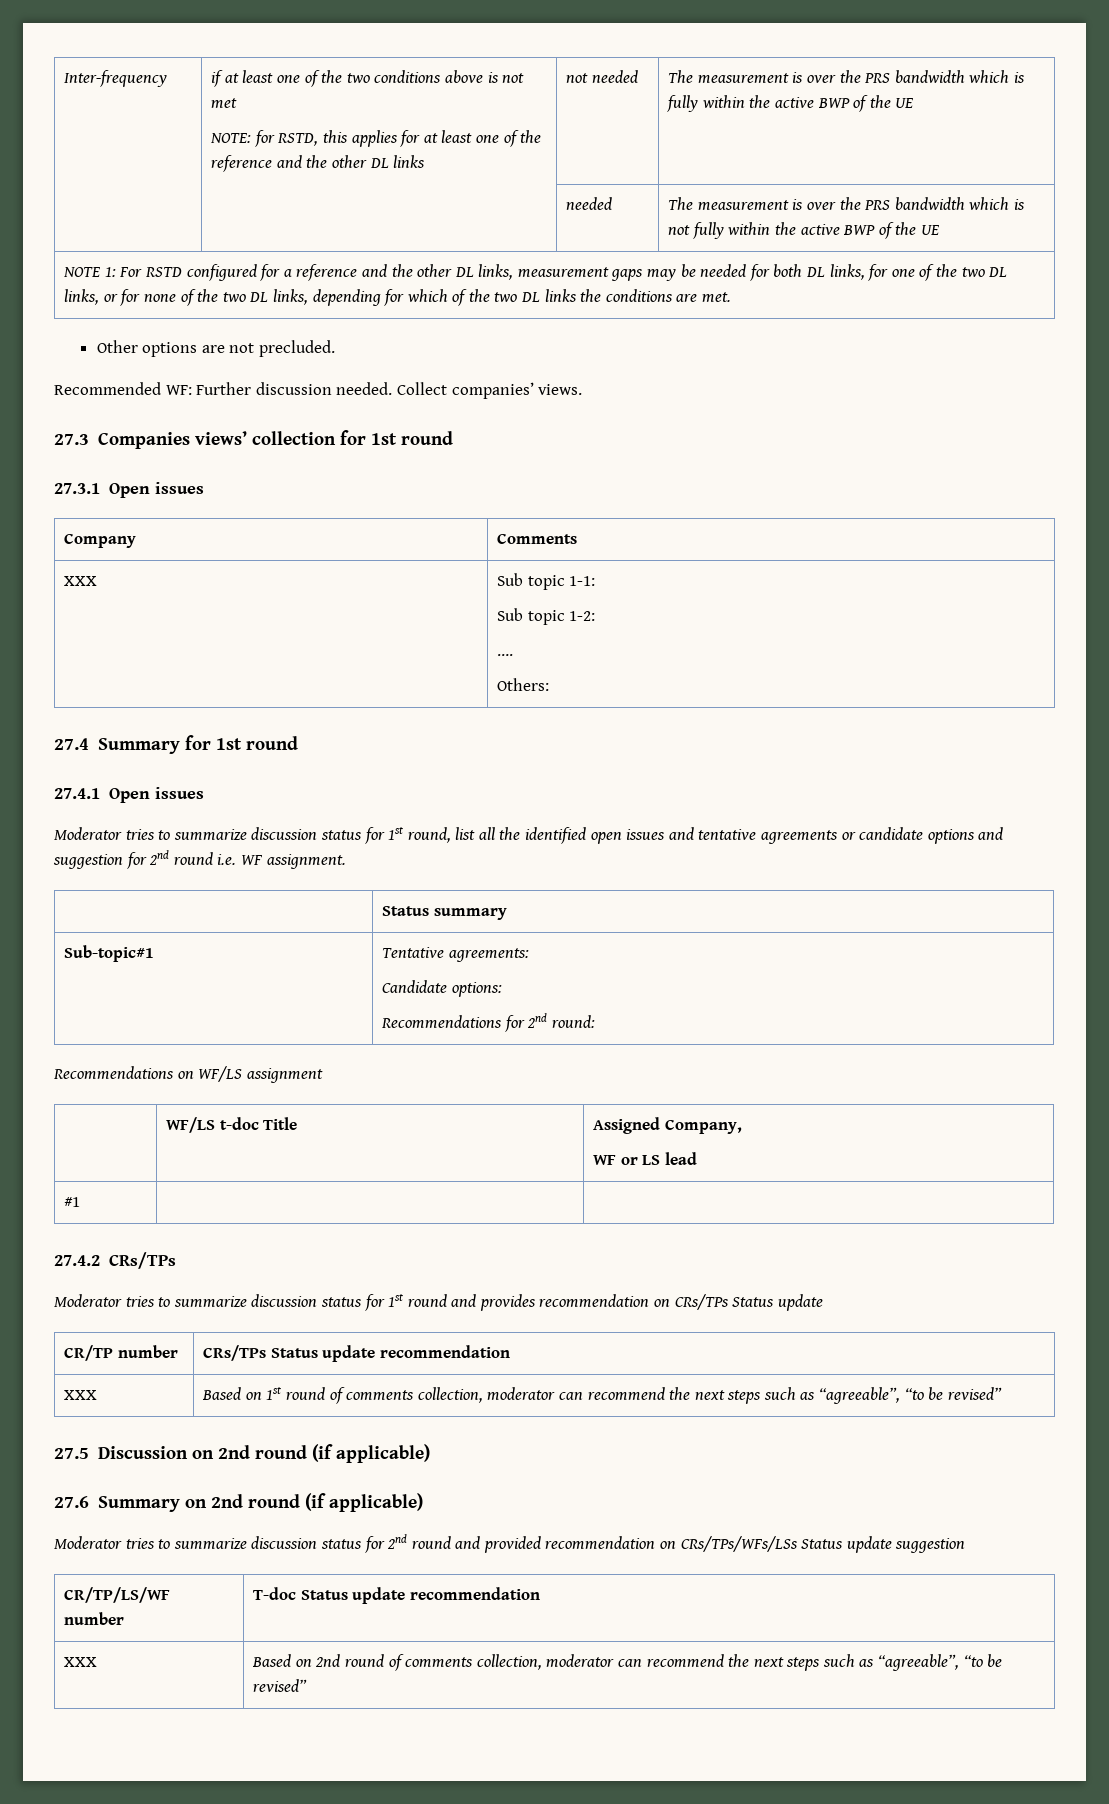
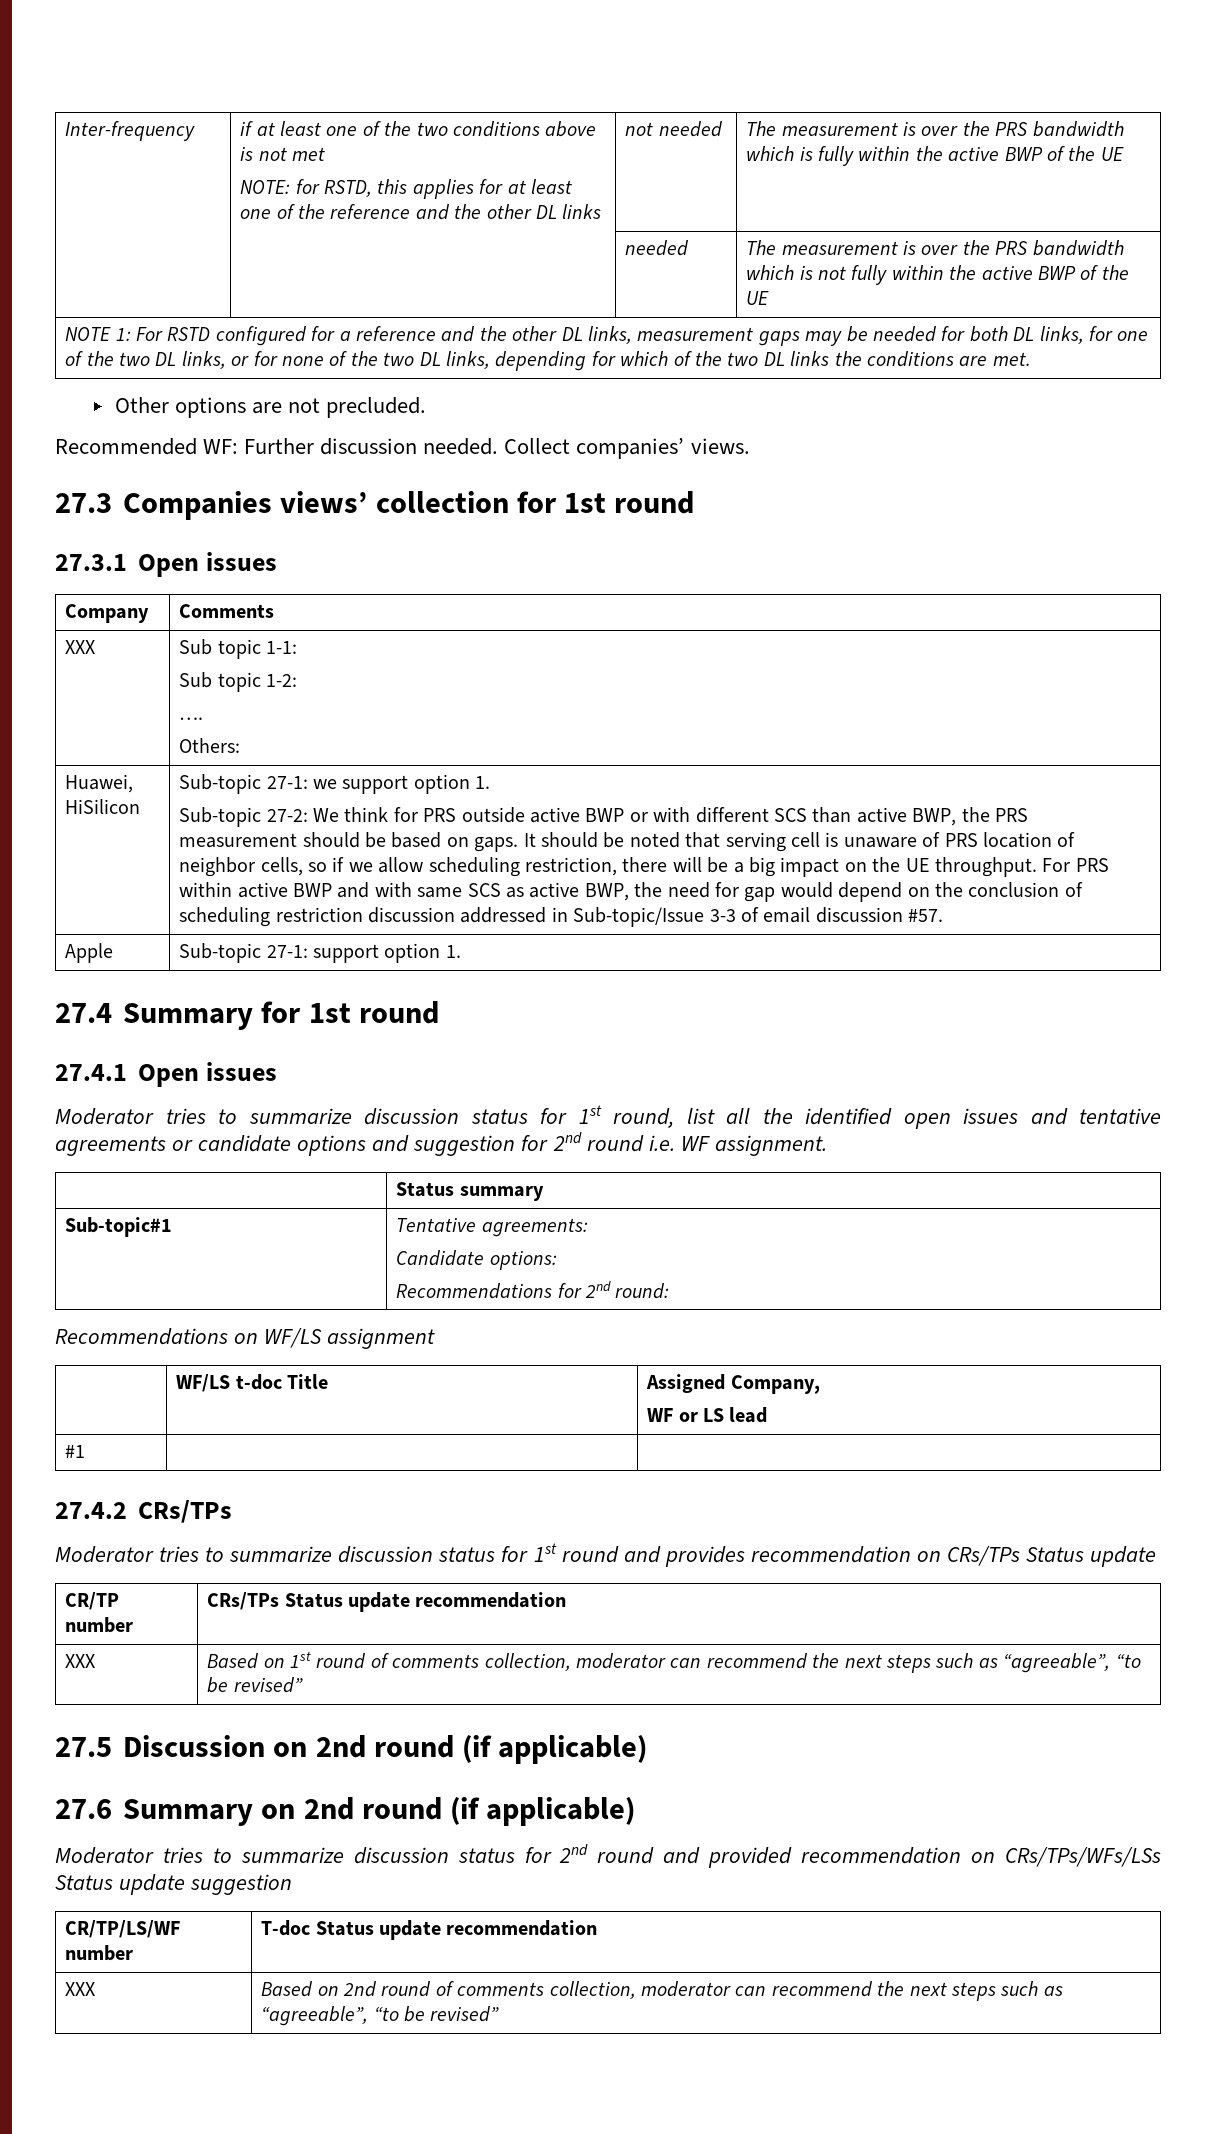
+ Huawei, HiSilicon | Sub-topic 27-1: we support option 1.
+ Sub-topic 27-2: We think for PRS outside active BWP or with different SCS than active BWP, the PRS measurement should be based on gaps. It should be noted that serving cell is unaware of PRS location of neighbor cells, so if we allow scheduling restriction, there will be a big impact on the UE throughput. For PRS within active BWP and with same SCS as active BWP, the need for gap would depend on the conclusion of scheduling restriction discussion addressed in Sub-topic/Issue 3-3 of email discussion #57.
+ Apple | Sub-topic 27-1: support option 1.

